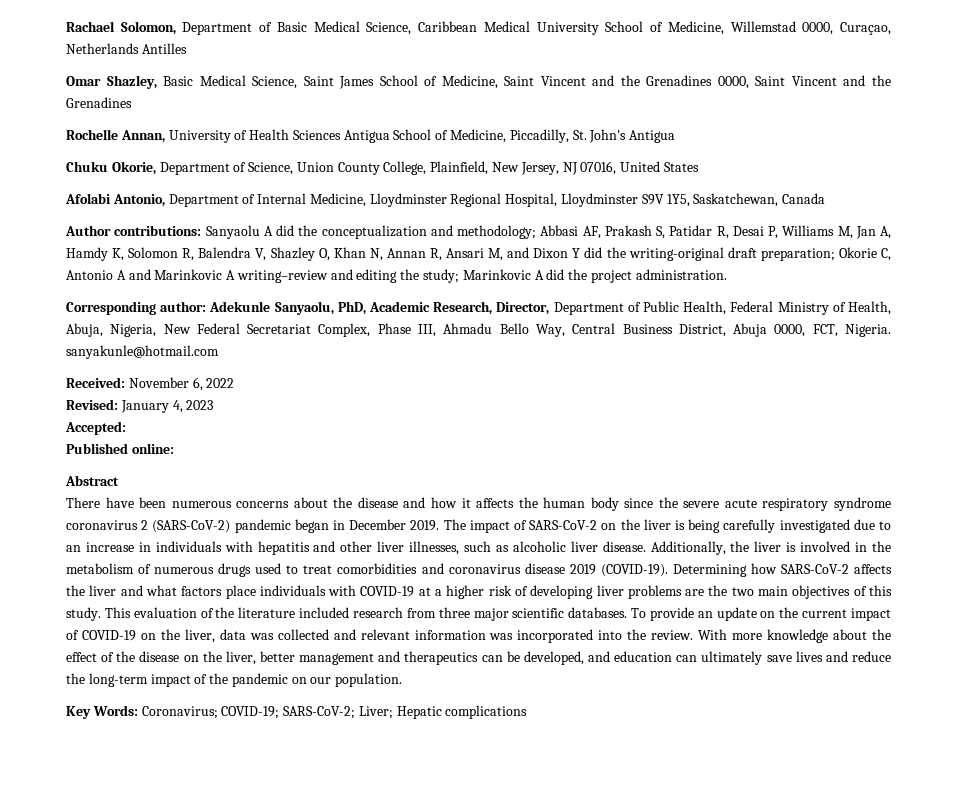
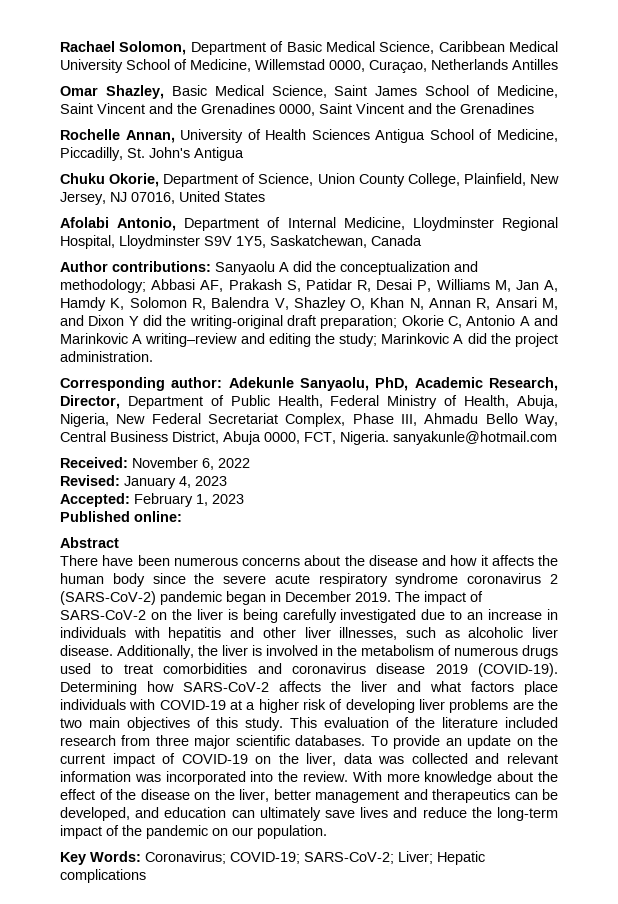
- Accepted:
+ Accepted: February 1, 2023

